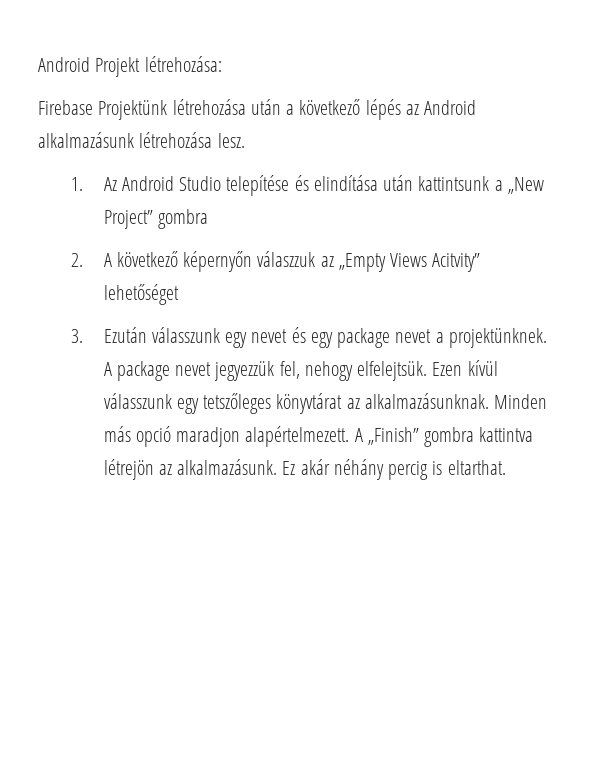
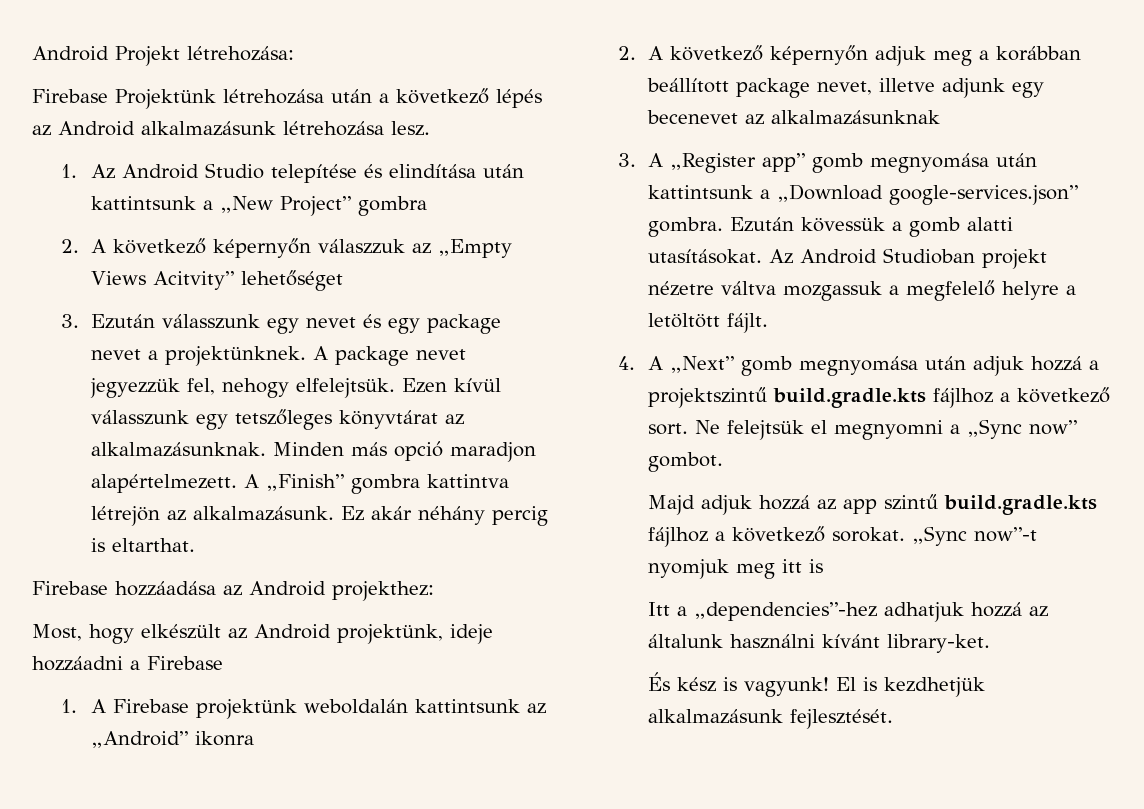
+ Firebase hozzáadása az Android projekthez:
+ Most, hogy elkészült az Android projektünk, ideje hozzáadni a Firebase
+ 1. A Firebase projektünk weboldalán kattintsunk az „Android” ikonra
+ 2. A következő képernyőn adjuk meg a korábban beállított package nevet, illetve adjunk egy becenevet az alkalmazásunknak
+ 3. A „Register app” gomb megnyomása után kattintsunk a „Download google-services.json” gombra. Ezután kövessük a gomb alatti utasításokat. Az Android Studioban projekt nézetre váltva mozgassuk a megfelelő helyre a letöltött fájlt.
+ 4. A „Next” gomb megnyomása után adjuk hozzá a projektszintű build.gradle.kts fájlhoz a következő sort. Ne felejtsük el megnyomni a „Sync now” gombot.
+ Majd adjuk hozzá az app szintű build.gradle.kts fájlhoz a következő sorokat. „Sync now”-t nyomjuk meg itt is
+ Itt a „dependencies”-hez adhatjuk hozzá az általunk használni kívánt library-ket.
+ És kész is vagyunk! El is kezdhetjük alkalmazásunk fejlesztését.

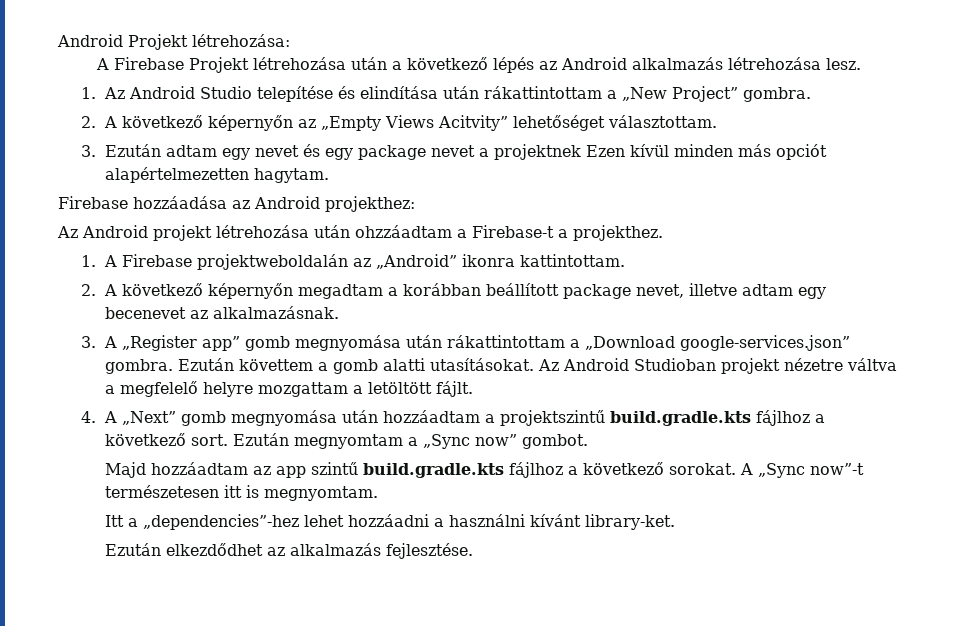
- Firebase Projektünk létrehozása után a következő lépés az Android alkalmazásunk létrehozása lesz.
+ A Firebase Projekt létrehozása után a következő lépés az Android alkalmazás létrehozása lesz.
- 1. Az Android Studio telepítése és elindítása után kattintsunk a „New Project” gombra
- 2. A következő képernyőn válaszzuk az „Empty Views Acitvity” lehetőséget
+ 1. Az Android Studio telepítése és elindítása után rákattintottam a „New Project” gombra.
+ 2. A következő képernyőn az „Empty Views Acitvity” lehetőséget választottam.
- 3. Ezután válasszunk egy nevet és egy package nevet a projektünknek. A package nevet jegyezzük fel, nehogy elfelejtsük. Ezen kívül válasszunk egy tetszőleges könyvtárat az alkalmazásunknak. Minden más opció maradjon alapértelmezett. A „Finish” gombra kattintva létrejön az alkalmazásunk. Ez akár néhány percig is eltarthat.
+ 3. Ezután adtam egy nevet és egy package nevet a projektnek Ezen kívül minden más opciót alapértelmezetten hagytam.
- Most, hogy elkészült az Android projektünk, ideje hozzáadni a Firebase
+ Az Android projekt létrehozása után ohzzáadtam a Firebase-t a projekthez.
- 1. A Firebase projektünk weboldalán kattintsunk az „Android” ikonra
- 2. A következő képernyőn adjuk meg a korábban beállított package nevet, illetve adjunk egy becenevet az alkalmazásunknak
+ 1. A Firebase projektweboldalán az „Android” ikonra kattintottam.
+ 2. A következő képernyőn megadtam a korábban beállított package nevet, illetve adtam egy becenevet az alkalmazásnak.
- 3. A „Register app” gomb megnyomása után kattintsunk a „Download google-services.json” gombra.
+ 3. A „Register app” gomb megnyomása után rákattintottam a „Download google-services.json” gombra.
- Ezután kövessük a gomb alatti utasításokat.
+ Ezután követtem a gomb alatti utasításokat.
- Az Android Studioban projekt nézetre váltva mozgassuk a megfelelő helyre a letöltött fájlt.
+ Az Android Studioban projekt nézetre váltva a megfelelő helyre mozgattam a letöltött fájlt.
- 4. A „Next” gomb megnyomása után adjuk hozzá a projektszintű build.gradle.kts fájlhoz a következő sort.
+ 4. A „Next” gomb megnyomása után hozzáadtam a projektszintű build.gradle.kts fájlhoz a következő sort.
- Ne felejtsük el megnyomni a „Sync now” gombot.
+ Ezután megnyomtam a „Sync now” gombot.
- Majd adjuk hozzá az app szintű build.gradle.kts fájlhoz a következő sorokat.
+ Majd hozzáadtam az app szintű build.gradle.kts fájlhoz a következő sorokat.
- „Sync now”-t nyomjuk meg itt is
+ A „Sync now”-t természetesen itt is megnyomtam.
- Itt a „dependencies”-hez adhatjuk hozzá az általunk használni kívánt library-ket.
+ Itt a „dependencies”-hez lehet hozzáadni a használni kívánt library-ket.
- És kész is vagyunk! El is kezdhetjük alkalmazásunk fejlesztését.
+ Ezután elkezdődhet az alkalmazás fejlesztése.

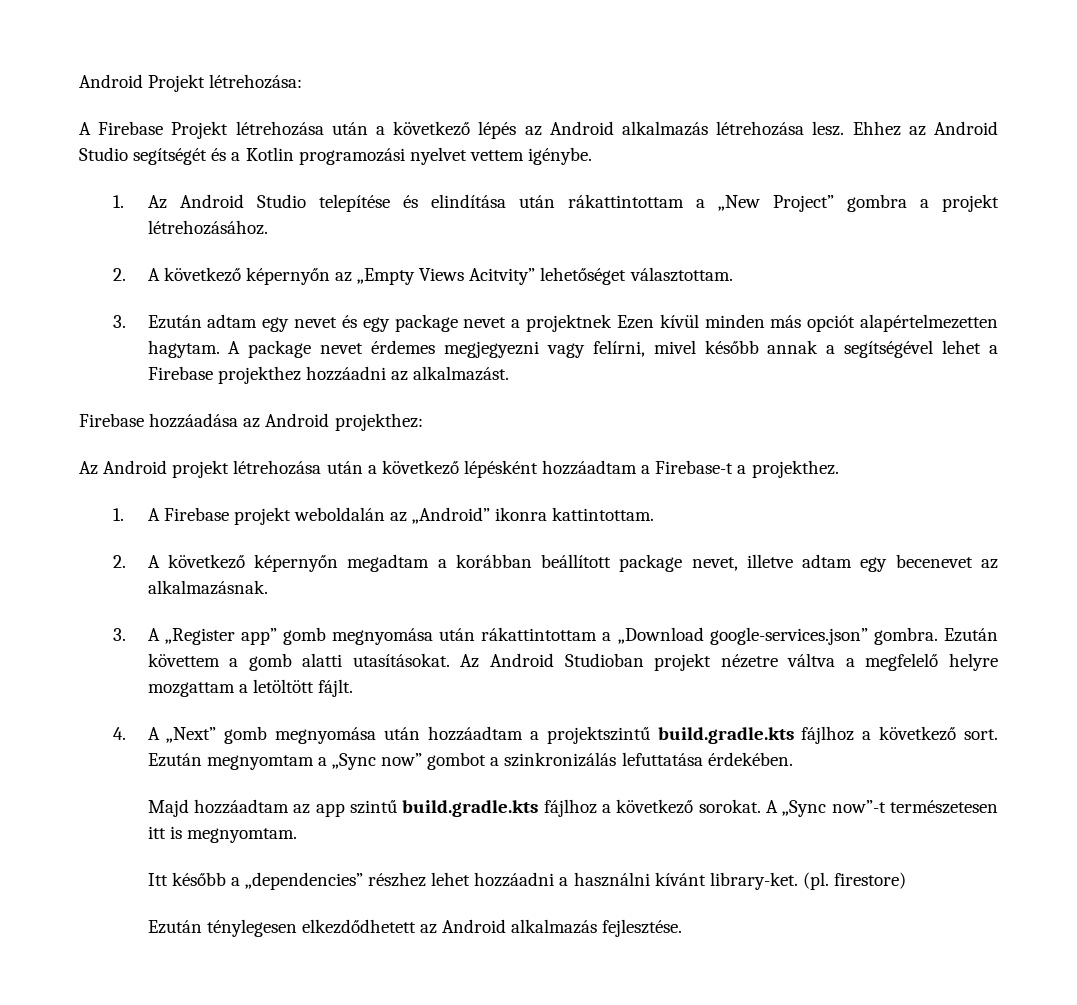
+ Ehhez az Android Studio segítségét és a Kotlin programozási nyelvet vettem igénybe.
- 1. Az Android Studio telepítése és elindítása után rákattintottam a „New Project” gombra.
+ 1. Az Android Studio telepítése és elindítása után rákattintottam a „New Project” gombra a projekt létrehozásához.
+ A package nevet érdemes megjegyezni vagy felírni, mivel később annak a segítségével lehet a Firebase projekthez hozzáadni az alkalmazást.
- Az Android projekt létrehozása után ohzzáadtam a Firebase-t a projekthez.
+ Az Android projekt létrehozása után a következő lépésként hozzáadtam a Firebase-t a projekthez.
- 1. A Firebase projektweboldalán az „Android” ikonra kattintottam.
+ 1. A Firebase projekt weboldalán az „Android” ikonra kattintottam.
- Ezután megnyomtam a „Sync now” gombot.
+ Ezután megnyomtam a „Sync now” gombot a szinkronizálás lefuttatása érdekében.
- Itt a „dependencies”-hez lehet hozzáadni a használni kívánt library-ket.
- Ezután elkezdődhet az alkalmazás fejlesztése.
+ Itt később a „dependencies” részhez lehet hozzáadni a használni kívánt library-ket. (pl. firestore)
+ Ezután ténylegesen elkezdődhetett az Android alkalmazás fejlesztése.

